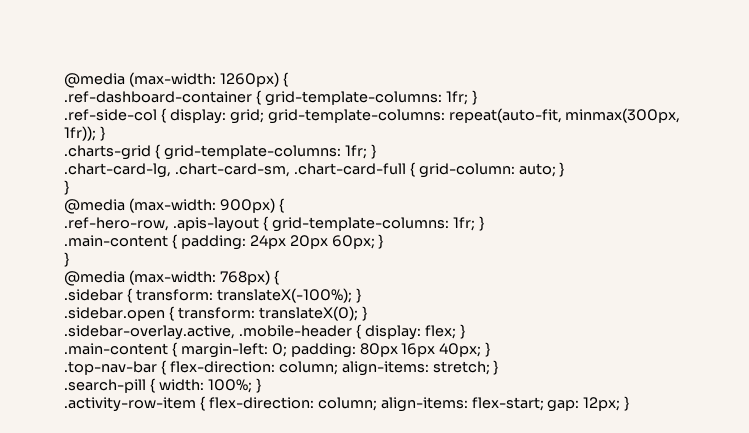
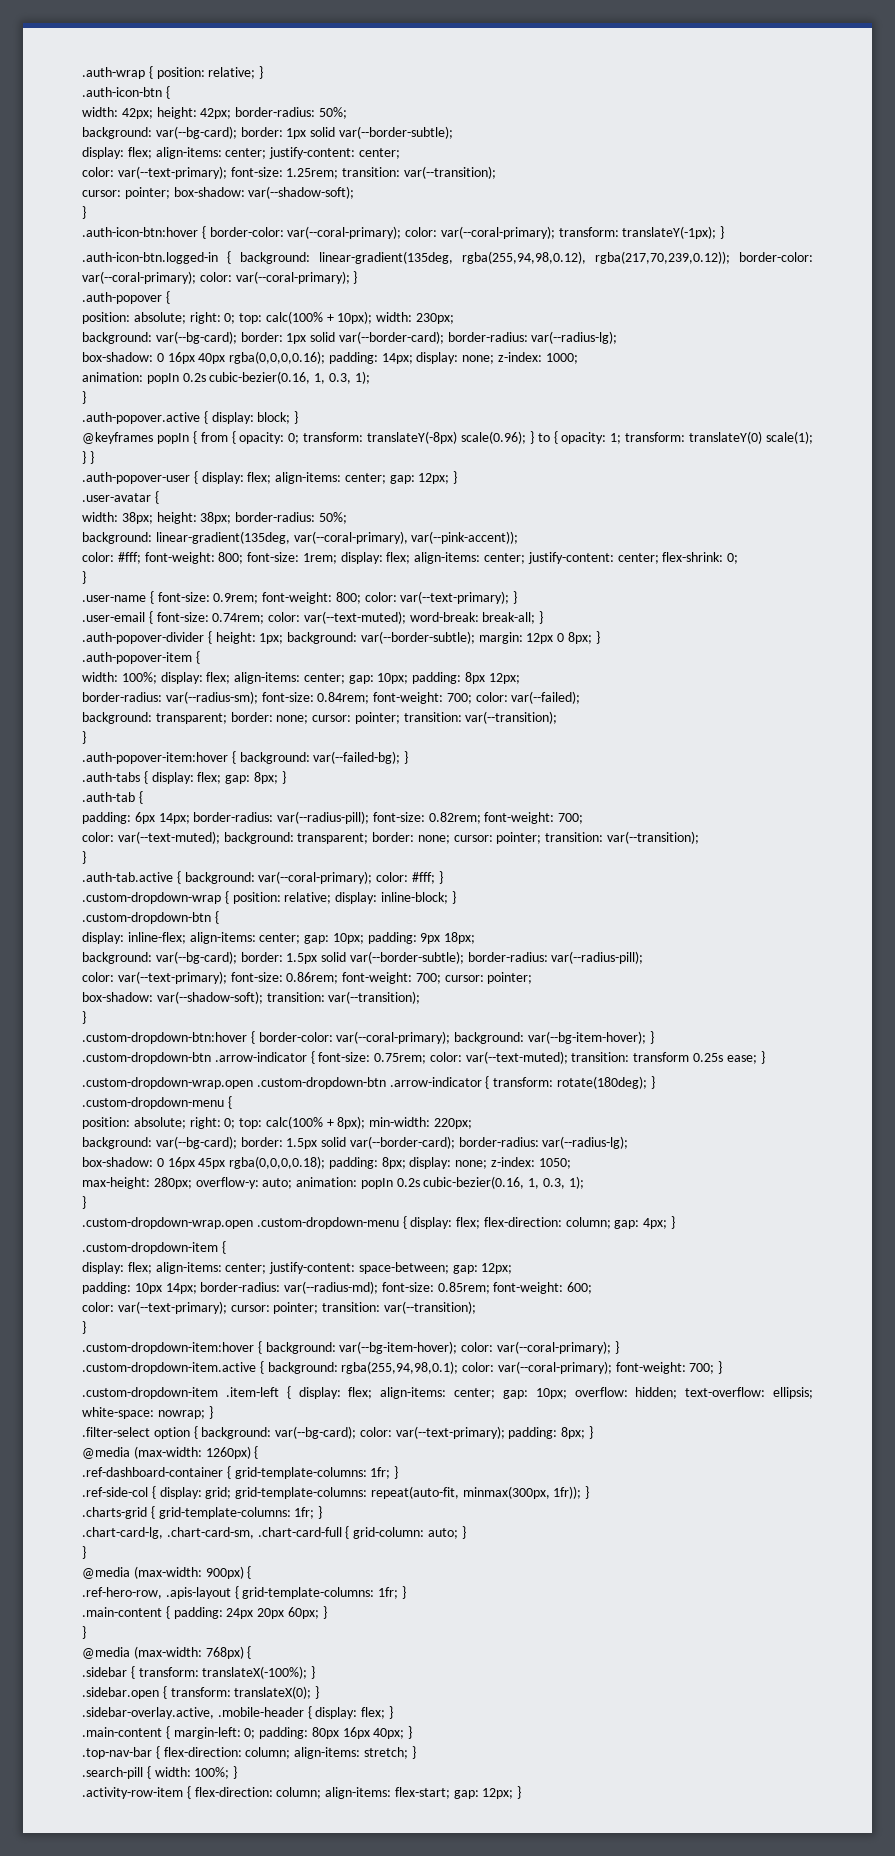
+ .auth-wrap { position: relative; }
+ .auth-icon-btn {
+ width: 42px; height: 42px; border-radius: 50%;
+ background: var(--bg-card); border: 1px solid var(--border-subtle);
+ display: flex; align-items: center; justify-content: center;
+ color: var(--text-primary); font-size: 1.25rem; transition: var(--transition);
+ cursor: pointer; box-shadow: var(--shadow-soft);
+ }
+ .auth-icon-btn:hover { border-color: var(--coral-primary); color: var(--coral-primary); transform: translateY(-1px); }
+ .auth-icon-btn.logged-in { background: linear-gradient(135deg, rgba(255,94,98,0.12), rgba(217,70,239,0.12)); border-color: var(--coral-primary); color: var(--coral-primary); }
+ .auth-popover {
+ position: absolute; right: 0; top: calc(100% + 10px); width: 230px;
+ background: var(--bg-card); border: 1px solid var(--border-card); border-radius: var(--radius-lg);
+ box-shadow: 0 16px 40px rgba(0,0,0,0.16); padding: 14px; display: none; z-index: 1000;
+ animation: popIn 0.2s cubic-bezier(0.16, 1, 0.3, 1);
+ }
+ .auth-popover.active { display: block; }
+ @keyframes popIn { from { opacity: 0; transform: translateY(-8px) scale(0.96); } to { opacity: 1; transform: translateY(0) scale(1); } }
+ .auth-popover-user { display: flex; align-items: center; gap: 12px; }
+ .user-avatar {
+ width: 38px; height: 38px; border-radius: 50%;
+ background: linear-gradient(135deg, var(--coral-primary), var(--pink-accent));
+ color: #fff; font-weight: 800; font-size: 1rem; display: flex; align-items: center; justify-content: center; flex-shrink: 0;
+ }
+ .user-name { font-size: 0.9rem; font-weight: 800; color: var(--text-primary); }
+ .user-email { font-size: 0.74rem; color: var(--text-muted); word-break: break-all; }
+ .auth-popover-divider { height: 1px; background: var(--border-subtle); margin: 12px 0 8px; }
+ .auth-popover-item {
+ width: 100%; display: flex; align-items: center; gap: 10px; padding: 8px 12px;
+ border-radius: var(--radius-sm); font-size: 0.84rem; font-weight: 700; color: var(--failed);
+ background: transparent; border: none; cursor: pointer; transition: var(--transition);
+ }
+ .auth-popover-item:hover { background: var(--failed-bg); }
+ .auth-tabs { display: flex; gap: 8px; }
+ .auth-tab {
+ padding: 6px 14px; border-radius: var(--radius-pill); font-size: 0.82rem; font-weight: 700;
+ color: var(--text-muted); background: transparent; border: none; cursor: pointer; transition: var(--transition);
+ }
+ .auth-tab.active { background: var(--coral-primary); color: #fff; }
+ .custom-dropdown-wrap { position: relative; display: inline-block; }
+ .custom-dropdown-btn {
+ display: inline-flex; align-items: center; gap: 10px; padding: 9px 18px;
+ background: var(--bg-card); border: 1.5px solid var(--border-subtle); border-radius: var(--radius-pill);
+ color: var(--text-primary); font-size: 0.86rem; font-weight: 700; cursor: pointer;
+ box-shadow: var(--shadow-soft); transition: var(--transition);
+ }
+ .custom-dropdown-btn:hover { border-color: var(--coral-primary); background: var(--bg-item-hover); }
+ .custom-dropdown-btn .arrow-indicator { font-size: 0.75rem; color: var(--text-muted); transition: transform 0.25s ease; }
+ .custom-dropdown-wrap.open .custom-dropdown-btn .arrow-indicator { transform: rotate(180deg); }
+ .custom-dropdown-menu {
+ position: absolute; right: 0; top: calc(100% + 8px); min-width: 220px;
+ background: var(--bg-card); border: 1.5px solid var(--border-card); border-radius: var(--radius-lg);
+ box-shadow: 0 16px 45px rgba(0,0,0,0.18); padding: 8px; display: none; z-index: 1050;
+ max-height: 280px; overflow-y: auto; animation: popIn 0.2s cubic-bezier(0.16, 1, 0.3, 1);
+ }
+ .custom-dropdown-wrap.open .custom-dropdown-menu { display: flex; flex-direction: column; gap: 4px; }
+ .custom-dropdown-item {
+ display: flex; align-items: center; justify-content: space-between; gap: 12px;
+ padding: 10px 14px; border-radius: var(--radius-md); font-size: 0.85rem; font-weight: 600;
+ color: var(--text-primary); cursor: pointer; transition: var(--transition);
+ }
+ .custom-dropdown-item:hover { background: var(--bg-item-hover); color: var(--coral-primary); }
+ .custom-dropdown-item.active { background: rgba(255,94,98,0.1); color: var(--coral-primary); font-weight: 700; }
+ .custom-dropdown-item .item-left { display: flex; align-items: center; gap: 10px; overflow: hidden; text-overflow: ellipsis; white-space: nowrap; }
+ .filter-select option { background: var(--bg-card); color: var(--text-primary); padding: 8px; }

